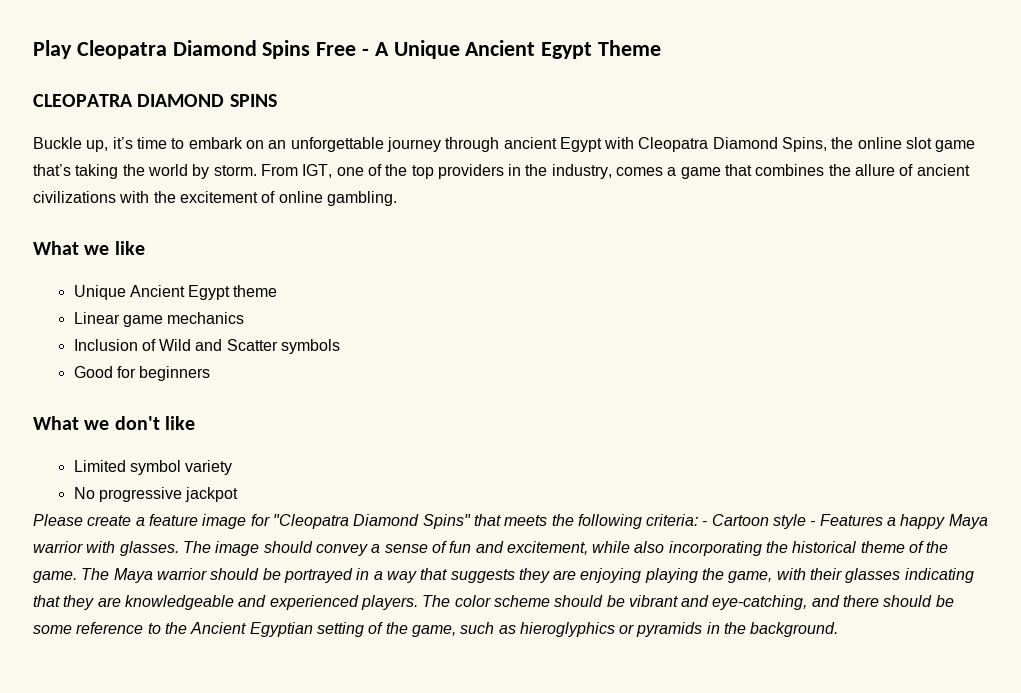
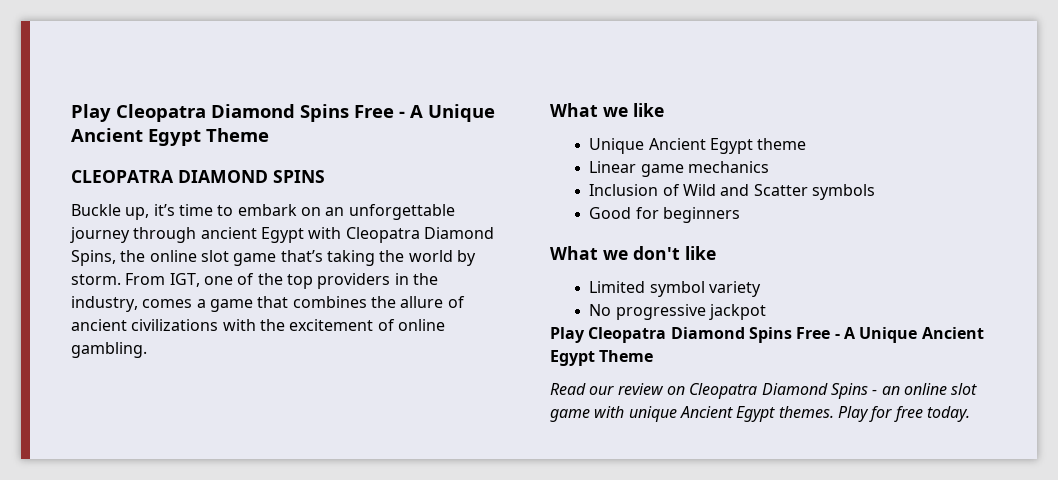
  No progressive jackpot
- Please create a feature image for "Cleopatra Diamond Spins" that meets the following criteria: - Cartoon style - Features a happy Maya warrior with glasses. The image should convey a sense of fun and excitement, while also incorporating the historical theme of the game. The Maya warrior should be portrayed in a way that suggests they are enjoying playing the game, with their glasses indicating that they are knowledgeable and experienced players. The color scheme should be vibrant and eye-catching, and there should be some reference to the Ancient Egyptian setting of the game, such as hieroglyphics or pyramids in the background.
+ Play Cleopatra Diamond Spins Free - A Unique Ancient Egypt Theme
+ Read our review on Cleopatra Diamond Spins - an online slot game with unique Ancient Egypt themes. Play for free today.

